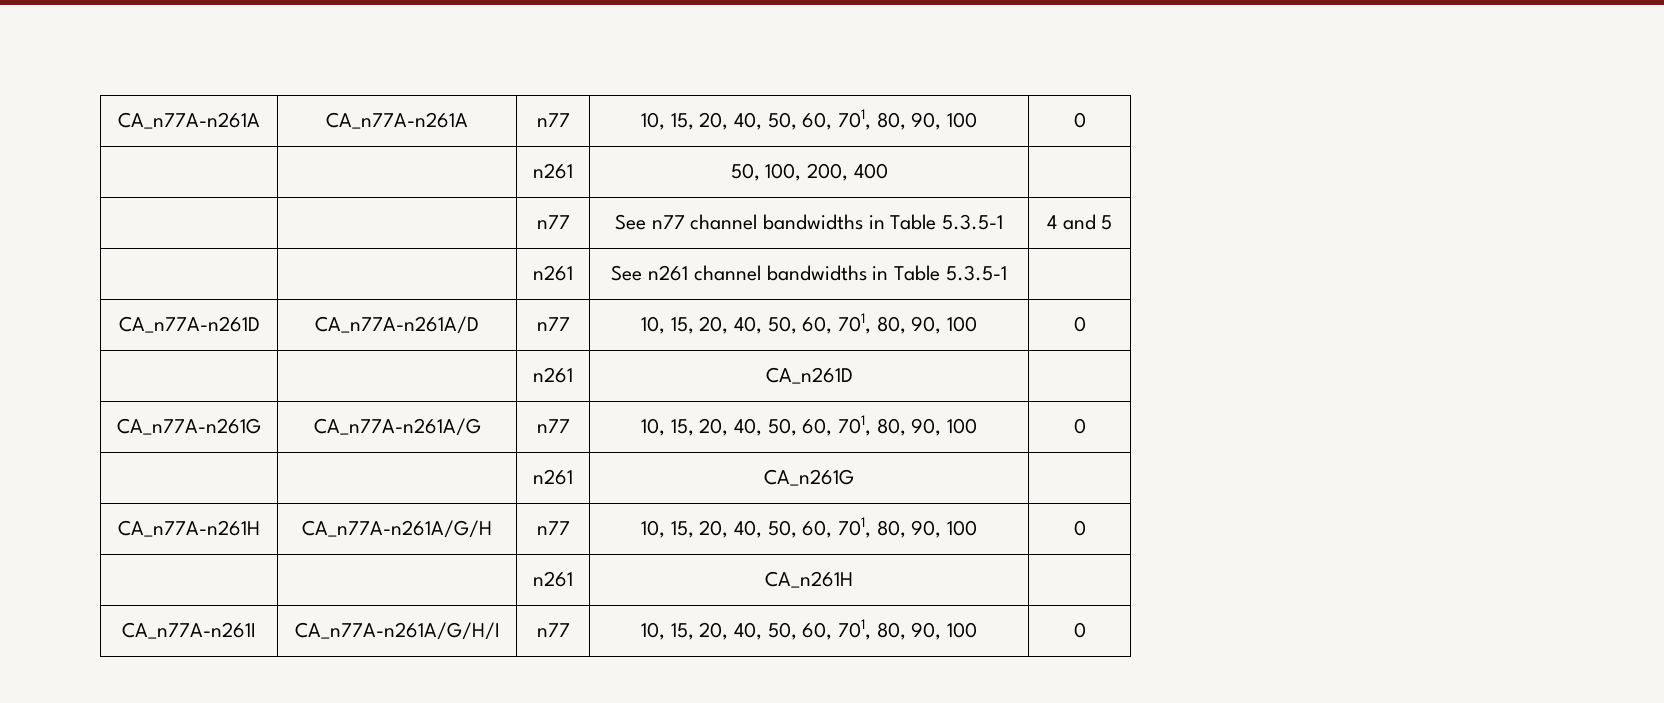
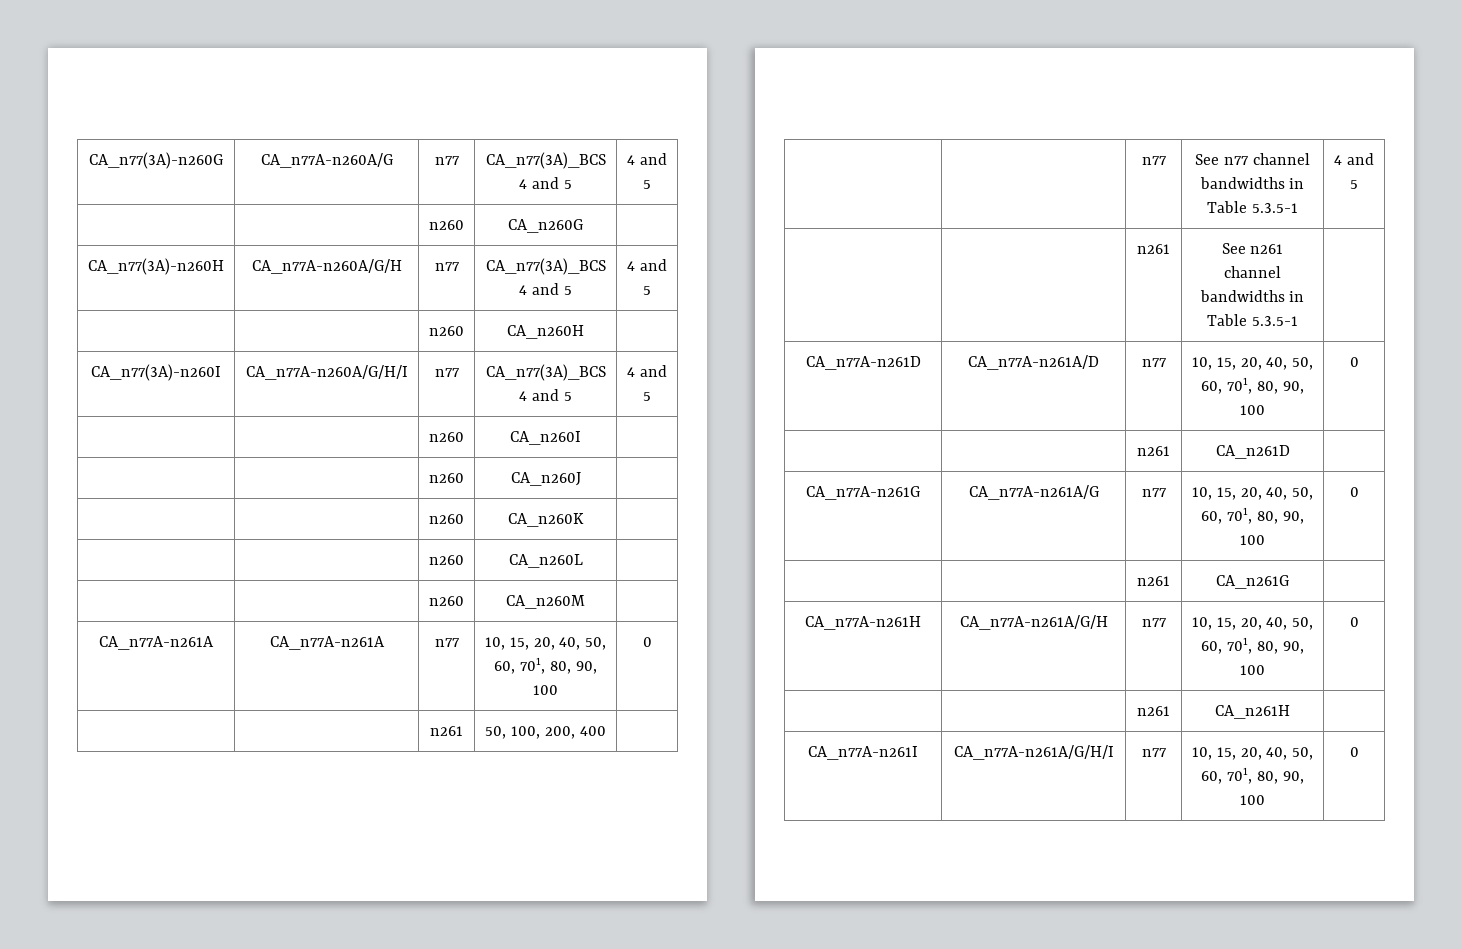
+ CA_n77(3A)-n260G | CA_n77A-n260A/G | n77 | CA_n77(3A)_BCS 4 and 5 | 4 and 5
+ | | n260 | CA_n260G |
+ CA_n77(3A)-n260H | CA_n77A-n260A/G/H | n77 | CA_n77(3A)_BCS 4 and 5 | 4 and 5
+ | | n260 | CA_n260H |
+ CA_n77(3A)-n260I | CA_n77A-n260A/G/H/I | n77 | CA_n77(3A)_BCS 4 and 5 | 4 and 5
+ | | n260 | CA_n260I |
+ | | n260 | CA_n260J |
+ | | n260 | CA_n260K |
+ | | n260 | CA_n260L |
+ | | n260 | CA_n260M |

